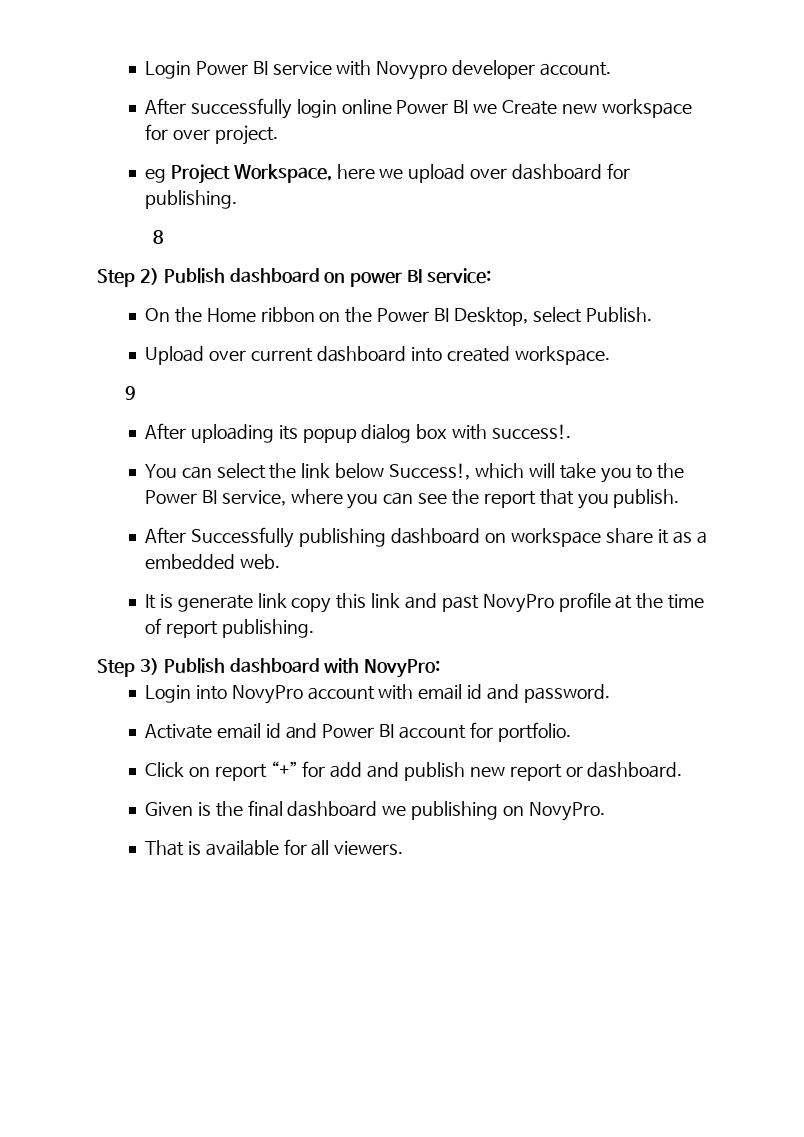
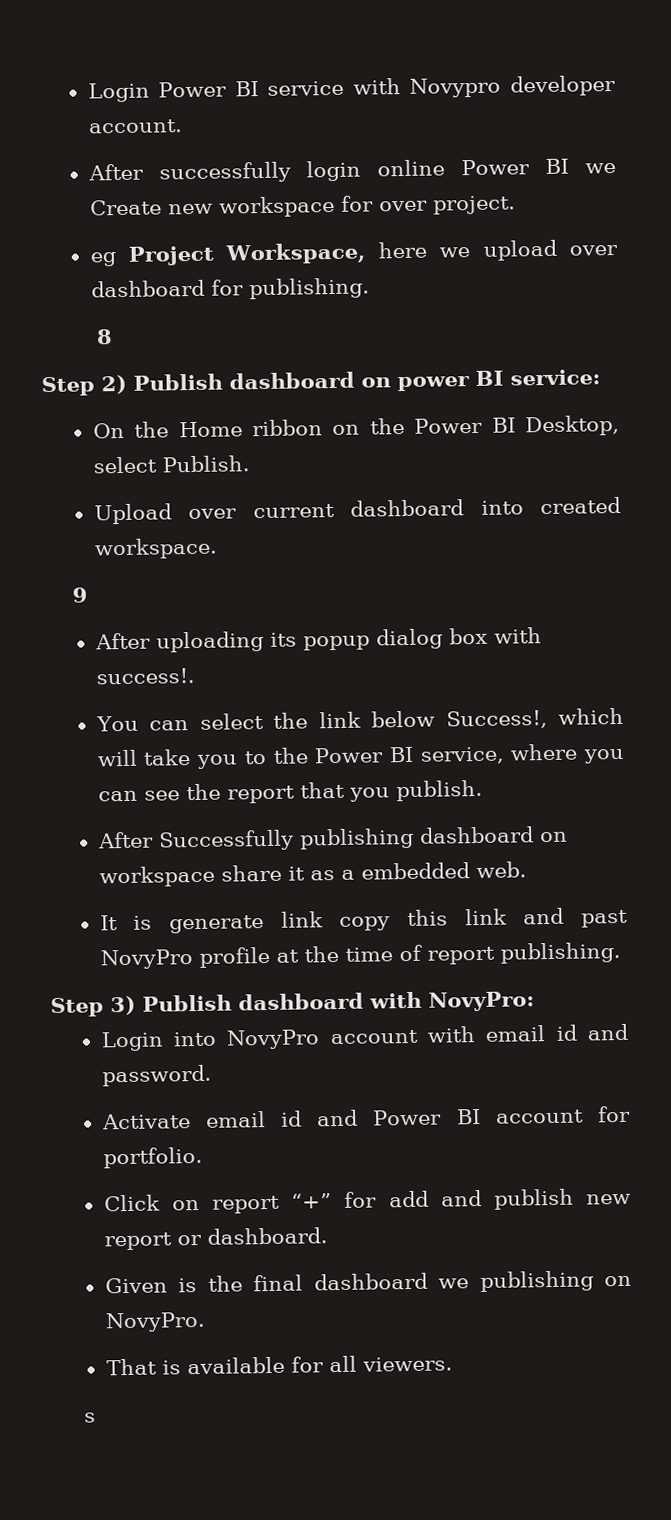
+ s

